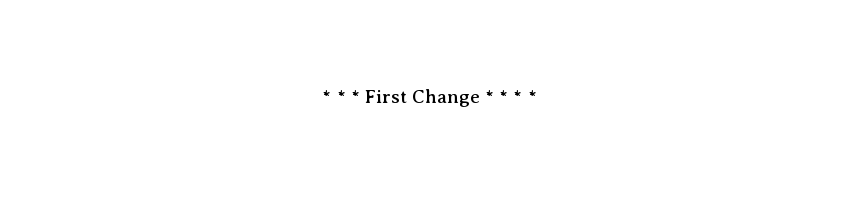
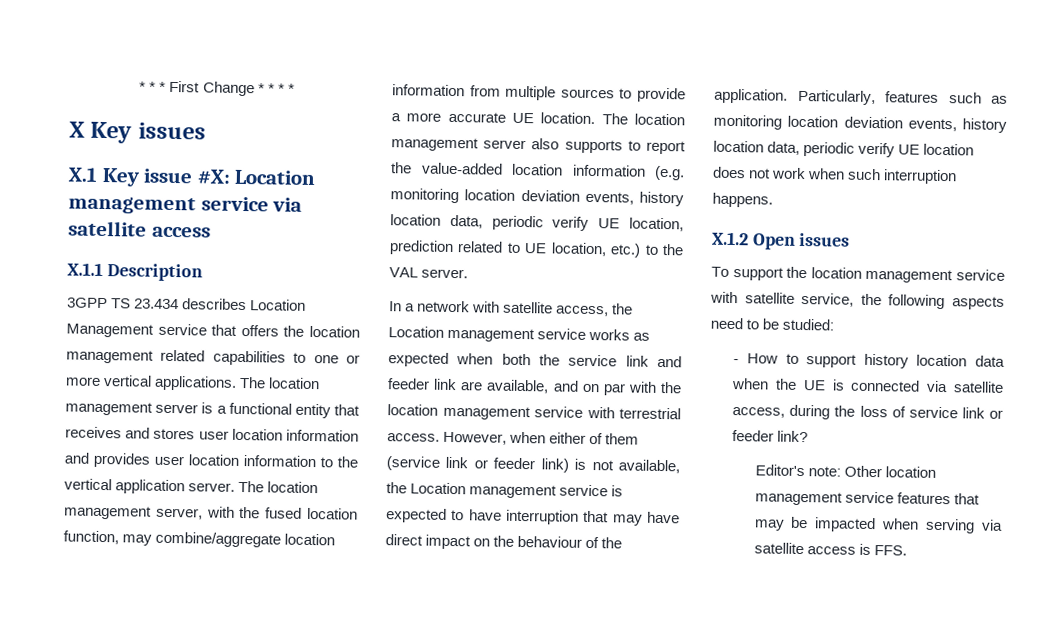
+ X Key issues
+ X.1 Key issue #X: Location management service via satellite access
+ X.1.1 Description
+ 3GPP TS 23.434 describes Location Management service that offers the location management related capabilities to one or more vertical applications. The location management server is a functional entity that receives and stores user location information and provides user location information to the vertical application server. The location management server, with the fused location function, may combine/aggregate location information from multiple sources to provide a more accurate UE location. The location management server also supports to report the value-added location information (e.g. monitoring location deviation events, history location data, periodic verify UE location, prediction related to UE location, etc.) to the VAL server.
+ In a network with satellite access, the Location management service works as expected when both the service link and feeder link are available, and on par with the location management service with terrestrial access. However, when either of them (service link or feeder link) is not available, the Location management service is expected to have interruption that may have direct impact on the behaviour of the application. Particularly, features such as monitoring location deviation events, history location data, periodic verify UE location does not work when such interruption happens.
+ X.1.2 Open issues
+ To support the location management service with satellite service, the following aspects need to be studied:
+ - How to support history location data when the UE is connected via satellite access, during the loss of service link or feeder link?
+ Editor's note: Other location management service features that may be impacted when serving via satellite access is FFS.

